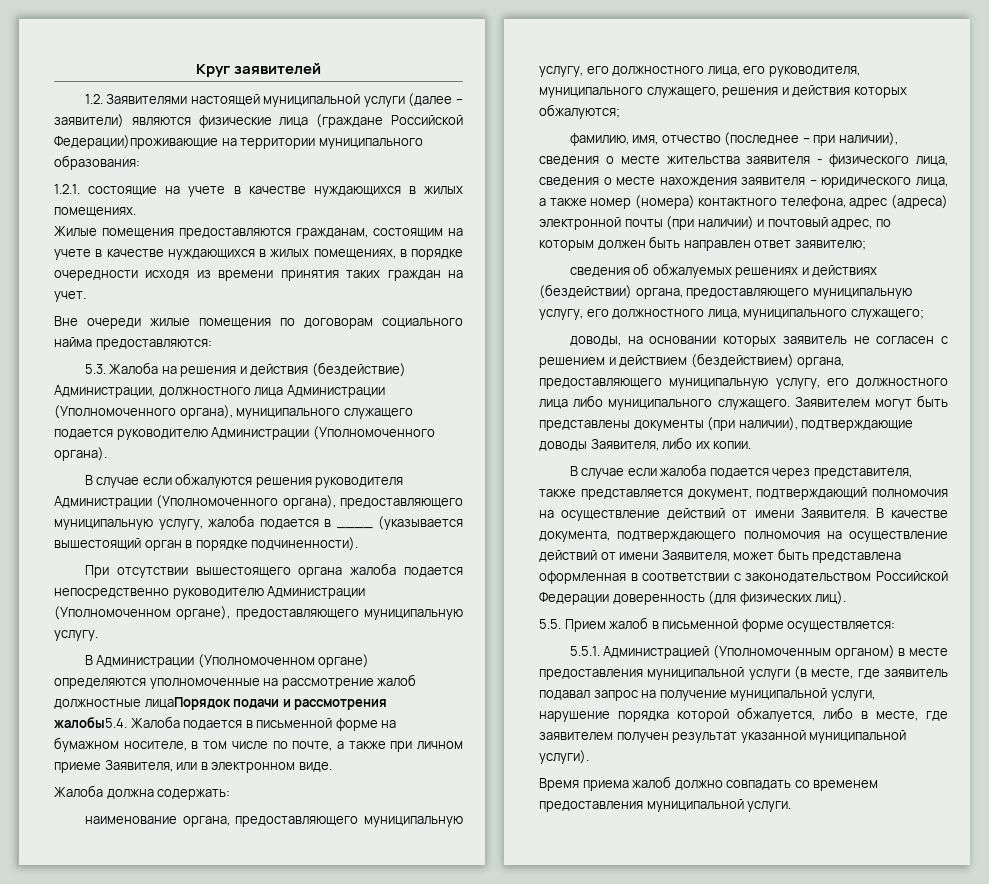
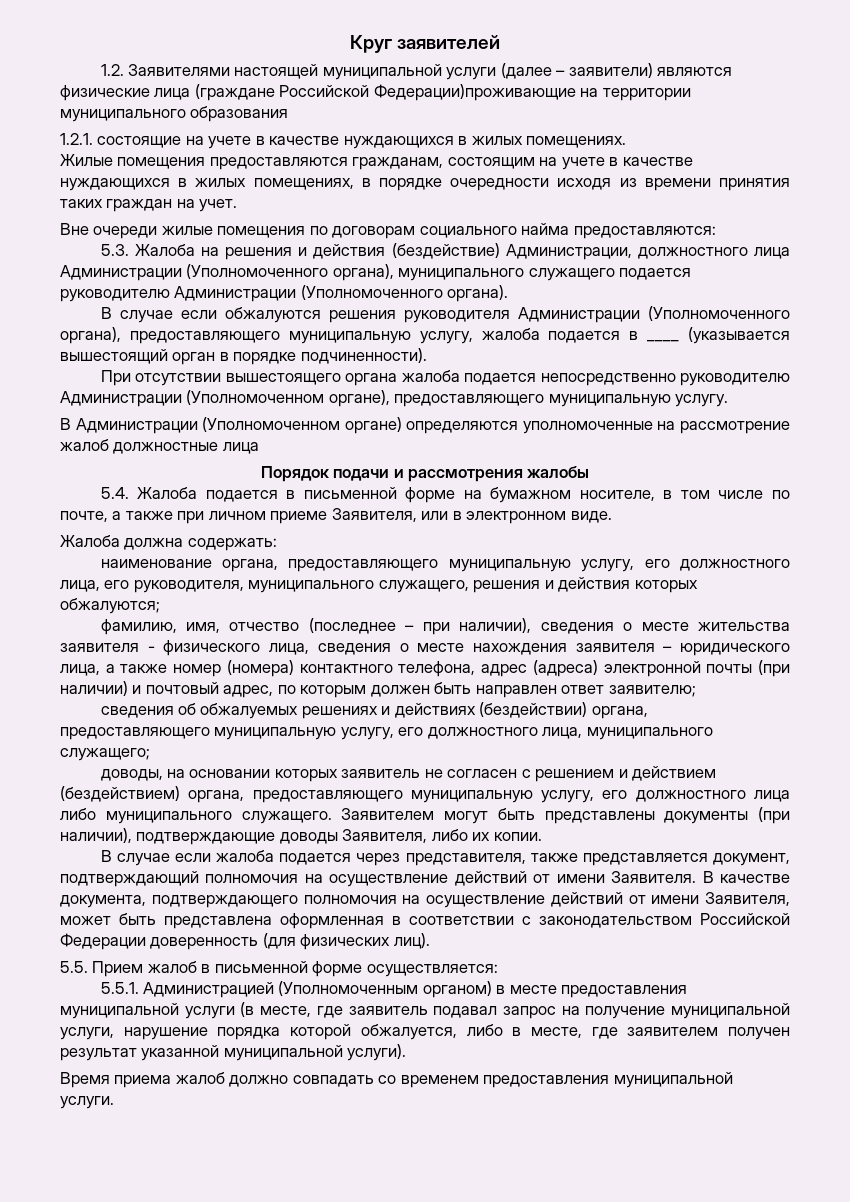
- 1.2. Заявителями настоящей муниципальной услуги (далее – заявители) являются физические лица (граждане Российской Федерации)проживающие на территории муниципального образования:
+ 1.2. Заявителями настоящей муниципальной услуги (далее – заявители) являются физические лица (граждане Российской Федерации)проживающие на территории муниципального образования
- В Администрации (Уполномоченном органе) определяются уполномоченные на рассмотрение жалоб должностные лицаПорядок подачи и рассмотрения жалобы5.4. Жалоба подается в письменной форме на бумажном носителе, в том числе по почте, а также при личном приеме Заявителя, или в электронном виде.
+ В Администрации (Уполномоченном органе) определяются уполномоченные на рассмотрение жалоб должностные лица
+ Порядок подачи и рассмотрения жалобы
+ 5.4. Жалоба подается в письменной форме на бумажном носителе, в том числе по почте, а также при личном приеме Заявителя, или в электронном виде.

